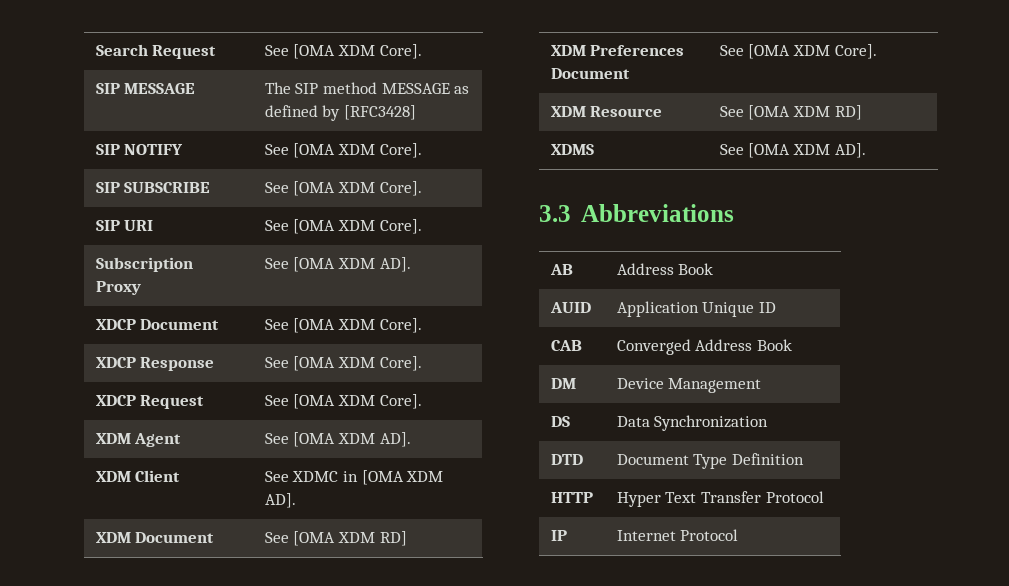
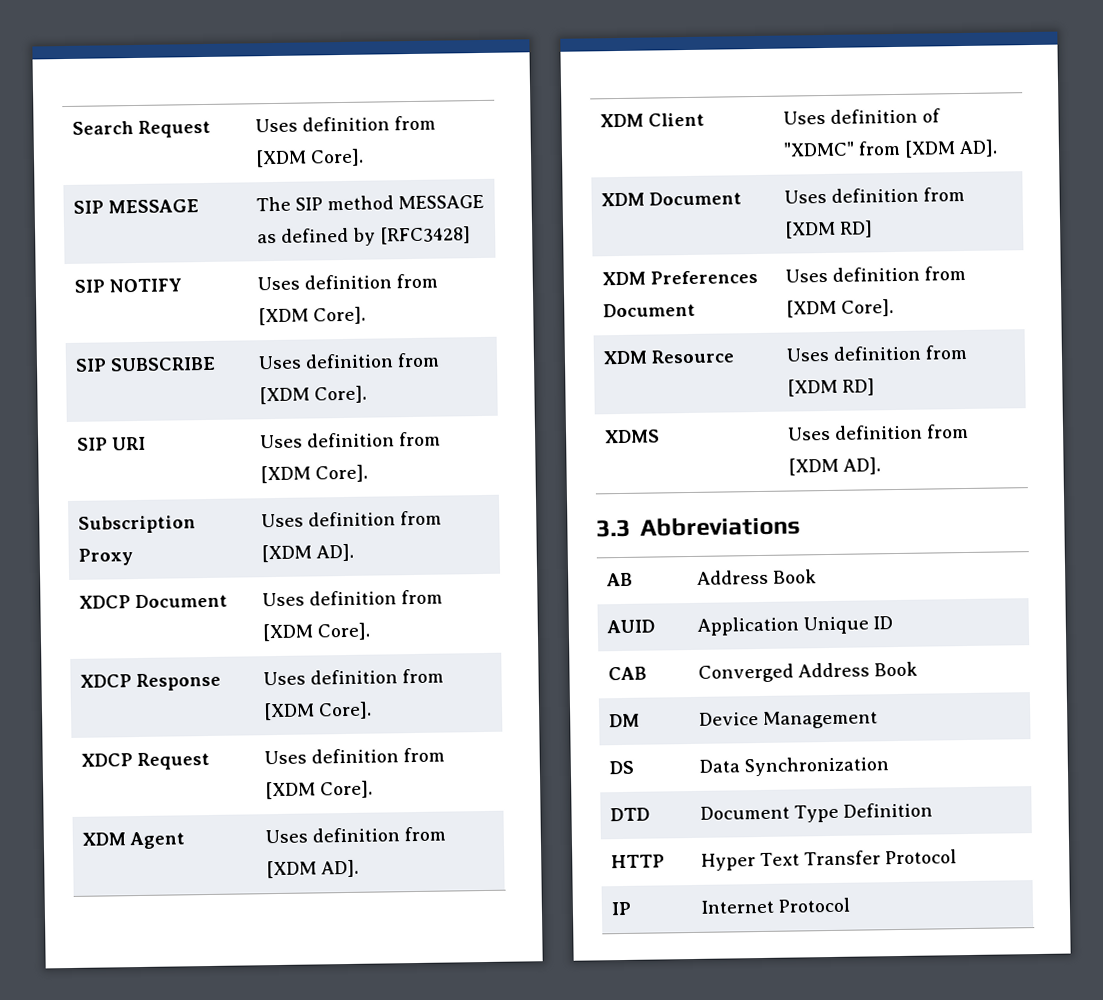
- Search Request | See [OMA XDM Core].
+ Search Request | Uses definition from [XDM Core].
- SIP NOTIFY | See [OMA XDM Core].
+ SIP NOTIFY | Uses definition from [XDM Core].
- SIP SUBSCRIBE | See [OMA XDM Core].
+ SIP SUBSCRIBE | Uses definition from [XDM Core].
- SIP URI | See [OMA XDM Core].
+ SIP URI | Uses definition from [XDM Core].
- Subscription Proxy | See [OMA XDM AD].
+ Subscription Proxy | Uses definition from [XDM AD].
- XDCP Document | See [OMA XDM Core].
+ XDCP Document | Uses definition from [XDM Core].
- XDCP Response | See [OMA XDM Core].
+ XDCP Response | Uses definition from [XDM Core].
- XDCP Request | See [OMA XDM Core].
+ XDCP Request | Uses definition from [XDM Core].
- XDM Agent | See [OMA XDM AD].
+ XDM Agent | Uses definition from [XDM AD].
- XDM Client | See XDMC in [OMA XDM AD].
+ XDM Client | Uses definition of "XDMC" from [XDM AD].
- XDM Document | See [OMA XDM RD]
+ XDM Document | Uses definition from [XDM RD]
- XDM Preferences Document | See [OMA XDM Core].
+ XDM Preferences Document | Uses definition from [XDM Core].
- XDM Resource | See [OMA XDM RD]
- XDMS | See [OMA XDM AD].
+ XDM Resource | Uses definition from [XDM RD]
+ XDMS | Uses definition from [XDM AD].

